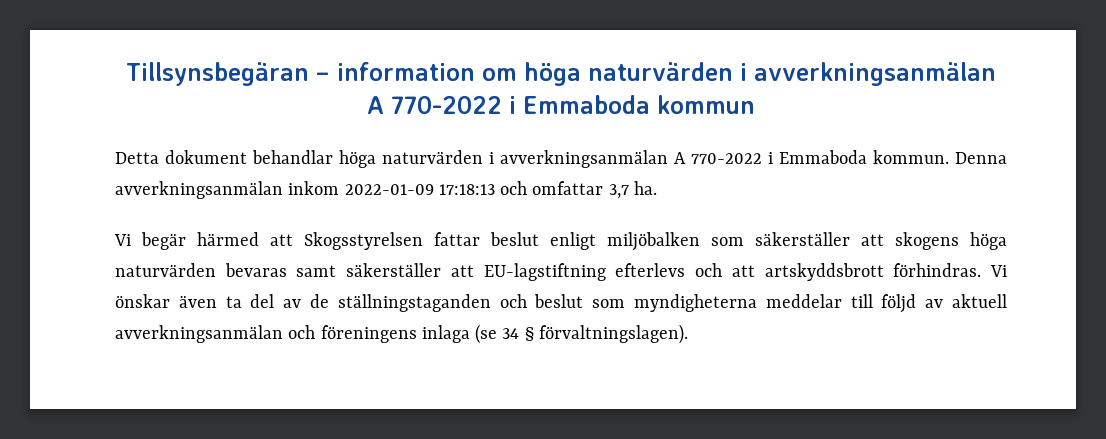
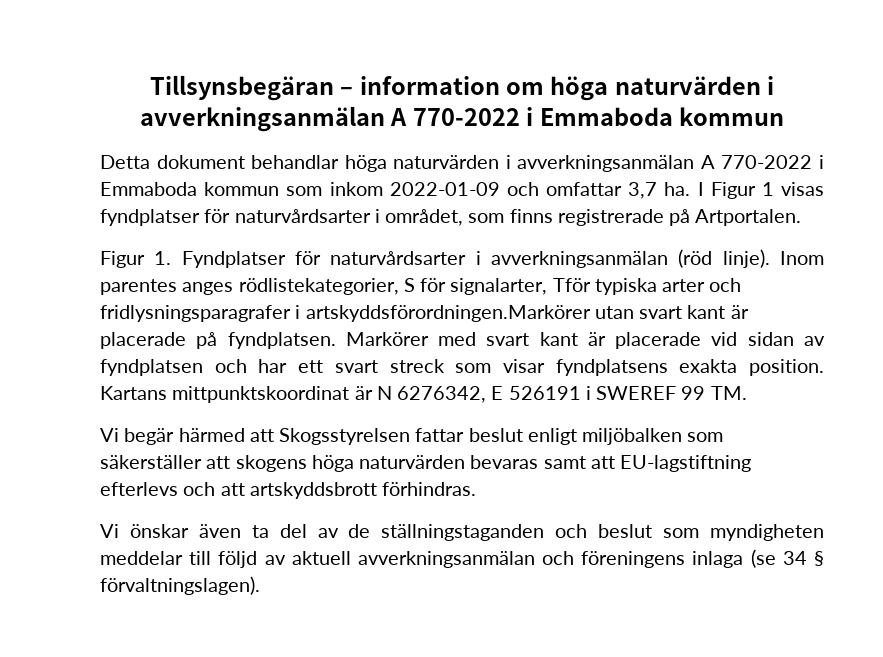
- Detta dokument behandlar höga naturvärden i avverkningsanmälan A 770-2022 i Emmaboda kommun. Denna avverkningsanmälan inkom 2022-01-09 17:18:13 och omfattar 3,7 ha.
+ Detta dokument behandlar höga naturvärden i avverkningsanmälan A 770-2022 i Emmaboda kommun som inkom 2022-01-09 och omfattar 3,7 ha. I Figur 1 visas fyndplatser för naturvårdsarter i området, som finns registrerade på Artportalen.
+ Figur 1. Fyndplatser för naturvårdsarter i avverkningsanmälan (röd linje). Inom parentes anges rödlistekategorier, S för signalarter, Tför typiska arter och fridlysningsparagrafer i artskyddsförordningen.Markörer utan svart kant är placerade på fyndplatsen. Markörer med svart kant är placerade vid sidan av fyndplatsen och har ett svart streck som visar fyndplatsens exakta position. Kartans mittpunktskoordinat är N 6276342, E 526191 i SWEREF 99 TM.
- Vi begär härmed att Skogsstyrelsen fattar beslut enligt miljöbalken som säkerställer att skogens höga naturvärden bevaras samt säkerställer att EU-lagstiftning efterlevs och att artskyddsbrott förhindras. Vi önskar även ta del av de ställningstaganden och beslut som myndigheterna meddelar till följd av aktuell avverkningsanmälan och föreningens inlaga (se 34 § förvaltningslagen).
+ Vi begär härmed att Skogsstyrelsen fattar beslut enligt miljöbalken som säkerställer att skogens höga naturvärden bevaras samt att EU-lagstiftning efterlevs och att artskyddsbrott förhindras.
+ Vi önskar även ta del av de ställningstaganden och beslut som myndigheten meddelar till följd av aktuell avverkningsanmälan och föreningens inlaga (se 34 § förvaltningslagen).

